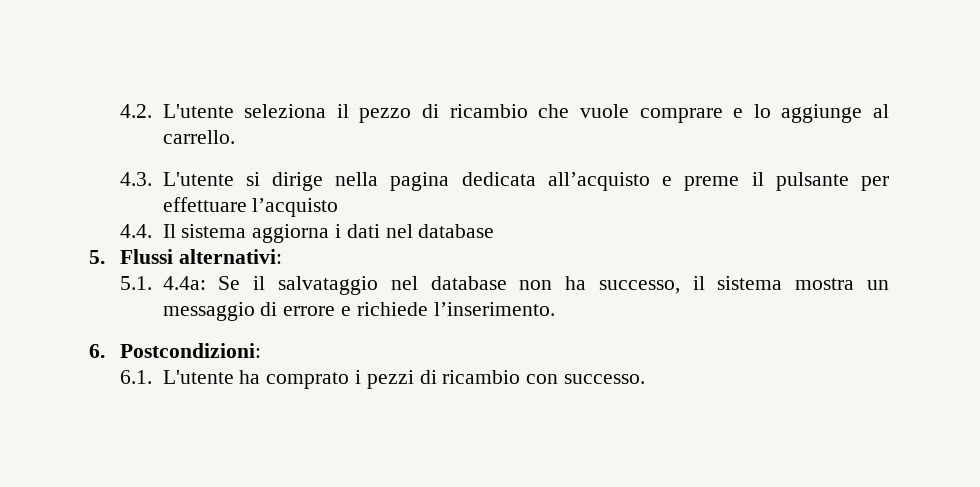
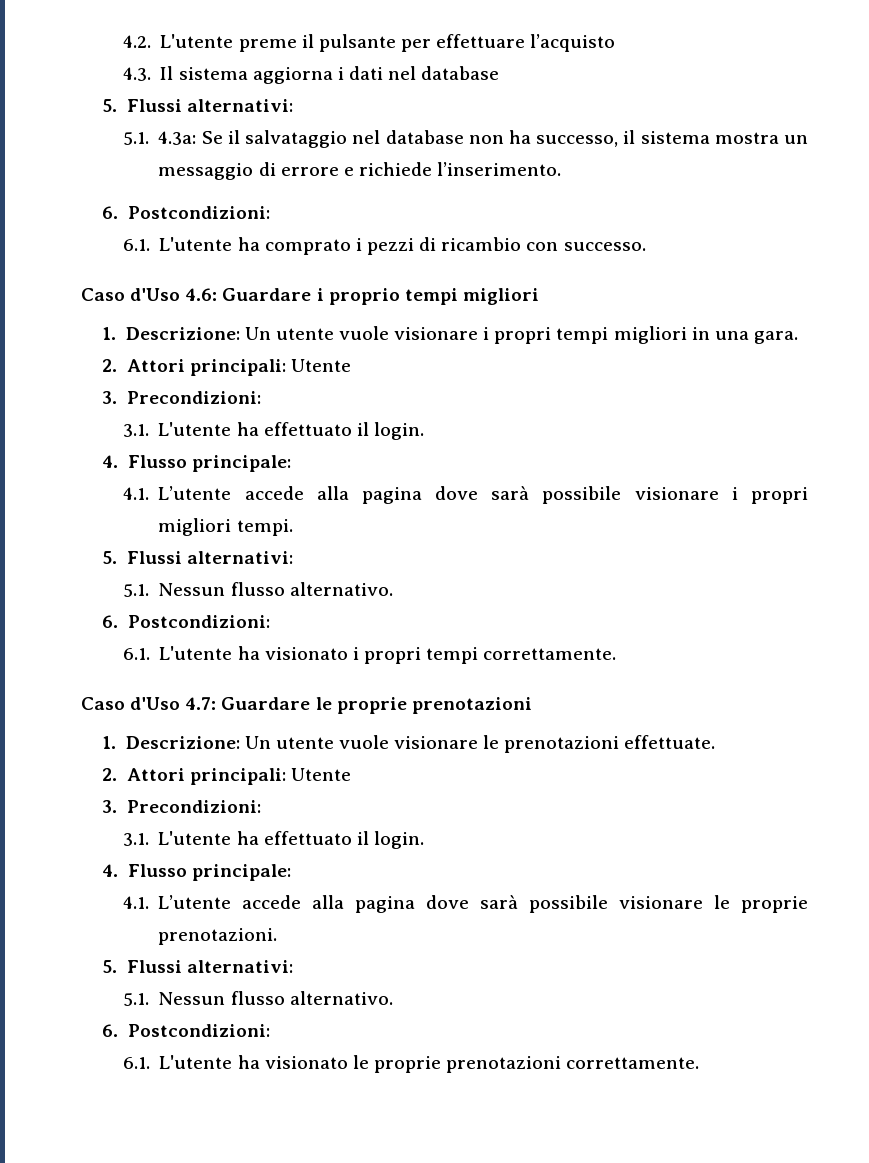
- 4.2. L'utente seleziona il pezzo di ricambio che vuole comprare e lo aggiunge al carrello.
- 4.3. L'utente si dirige nella pagina dedicata all’acquisto e preme il pulsante per effettuare l’acquisto
+ 4.2. L'utente preme il pulsante per effettuare l’acquisto
- 4.4. Il sistema aggiorna i dati nel database
+ 4.3. Il sistema aggiorna i dati nel database
- 5.1. 4.4a: Se il salvataggio nel database non ha successo, il sistema mostra un messaggio di errore e richiede l’inserimento.
+ 5.1. 4.3a: Se il salvataggio nel database non ha successo, il sistema mostra un messaggio di errore e richiede l’inserimento.
+ Caso d'Uso 4.6: Guardare i proprio tempi migliori
+ 1. Descrizione: Un utente vuole visionare i propri tempi migliori in una gara.
+ 2. Attori principali: Utente
+ 3. Precondizioni:
+ 3.1. L'utente ha effettuato il login.
+ 4. Flusso principale:
+ 4.1. L’utente accede alla pagina dove sarà possibile visionare i propri migliori tempi.
+ 5. Flussi alternativi:
+ 5.1. Nessun flusso alternativo.
+ 6. Postcondizioni:
+ 6.1. L'utente ha visionato i propri tempi correttamente.
+ Caso d'Uso 4.7: Guardare le proprie prenotazioni
+ 1. Descrizione: Un utente vuole visionare le prenotazioni effettuate.
+ 2. Attori principali: Utente
+ 3. Precondizioni:
+ 3.1. L'utente ha effettuato il login.
+ 4. Flusso principale:
+ 4.1. L’utente accede alla pagina dove sarà possibile visionare le proprie prenotazioni.
+ 5. Flussi alternativi:
+ 5.1. Nessun flusso alternativo.
+ 6. Postcondizioni:
+ 6.1. L'utente ha visionato le proprie prenotazioni correttamente.

